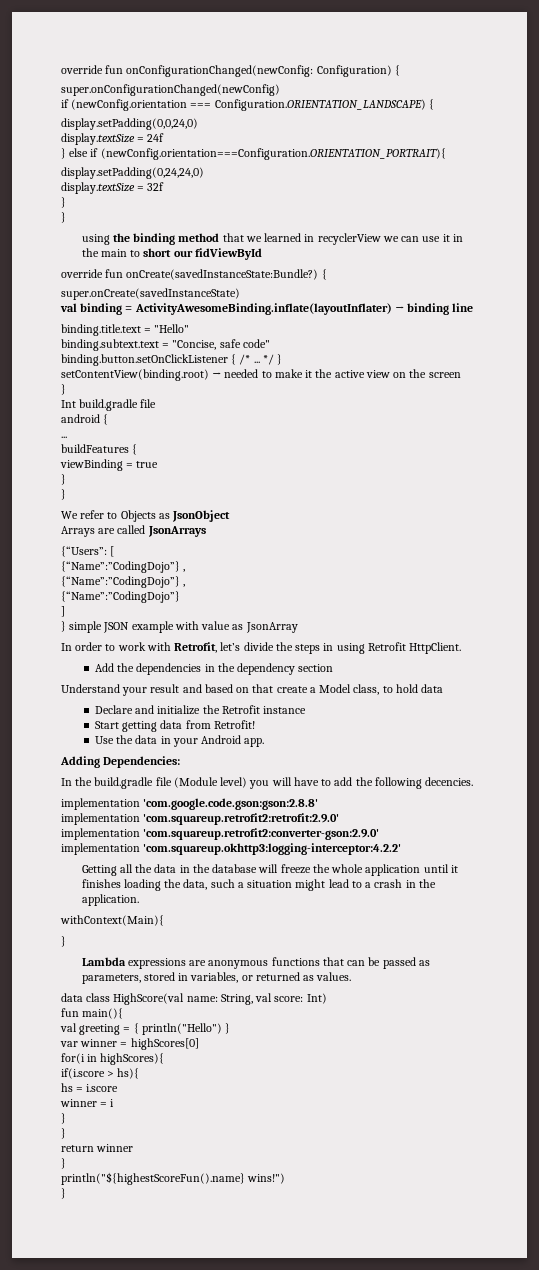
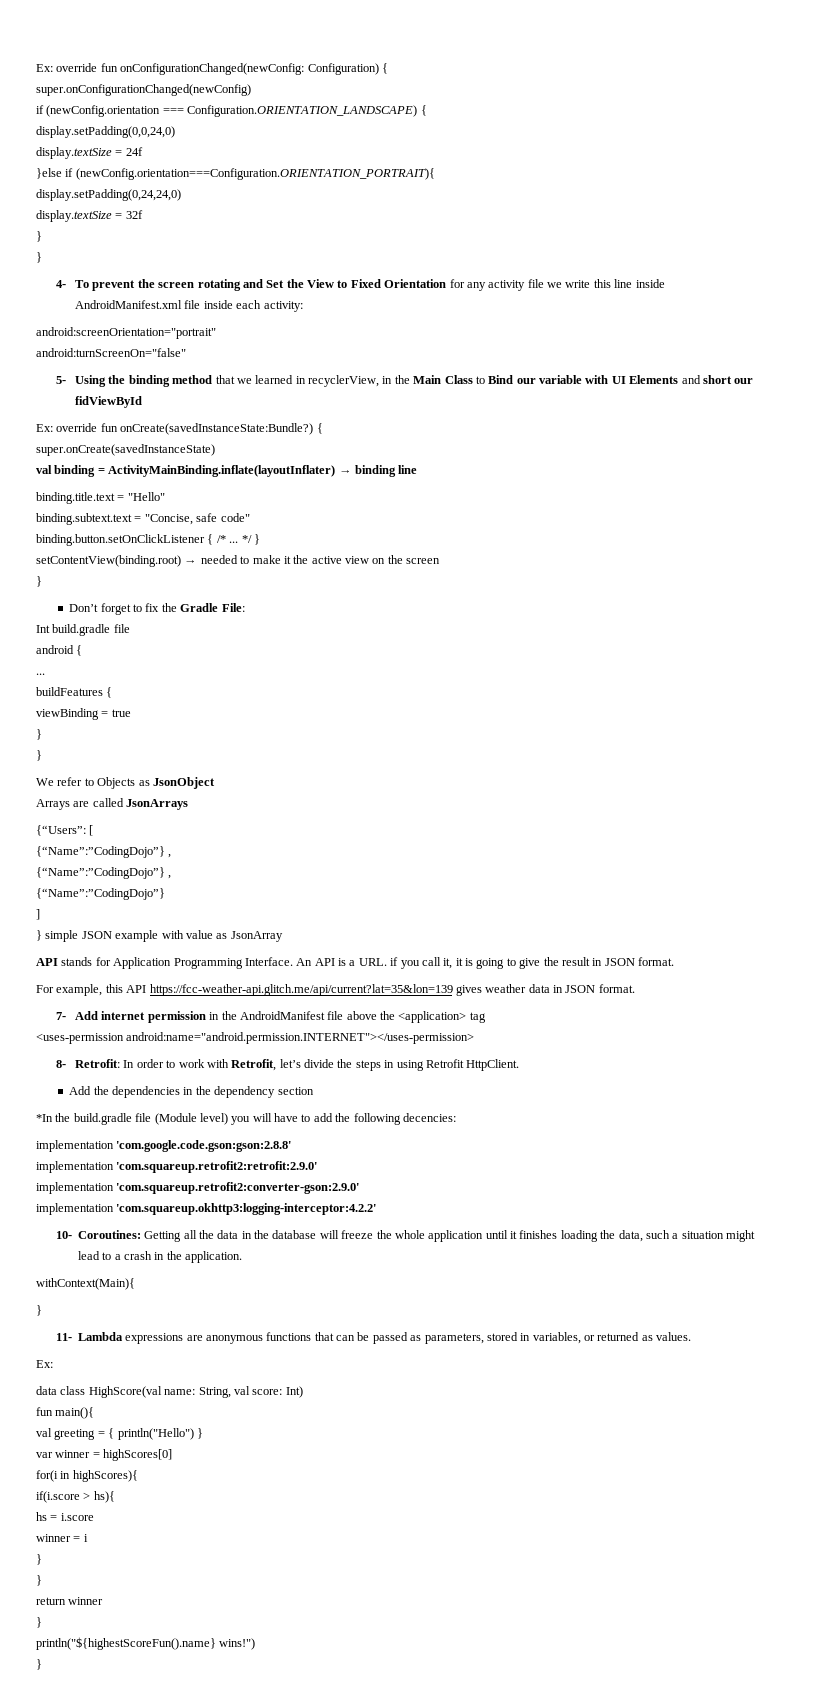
- override fun onConfigurationChanged(newConfig: Configuration) {
+ Ex: override fun onConfigurationChanged(newConfig: Configuration) {
- } else if (newConfig.orientation===Configuration.ORIENTATION_PORTRAIT){
+ }else if (newConfig.orientation===Configuration.ORIENTATION_PORTRAIT){
- using the binding method that we learned in recyclerView we can use it in the main to short our fidViewById
+ 4- To prevent the screen rotating and Set the View to Fixed Orientation for any activity file we write this line inside AndroidManifest.xml file inside each activity:
+ android:screenOrientation="portrait"
+ android:turnScreenOn="false"
+ 5- Using the binding method that we learned in recyclerView, in the Main Class to Bind our variable with UI Elements and short our fidViewById
- override fun onCreate(savedInstanceState:Bundle?)
+ Ex: override fun onCreate(savedInstanceState:Bundle?)
- val binding = ActivityAwesomeBinding.inflate(layoutInflater) → binding line
+ val binding = ActivityMainBinding.inflate(layoutInflater) → binding line
+ Don’t forget to fix the Gradle File:
- In order to work with Retrofit, let’s divide the steps in using Retrofit HttpClient.
+ API stands for Application Programming Interface. An API is a URL. if you call it, it is going to give the result in JSON format.
+ For example, this API https://fcc-weather-api.glitch.me/api/current?lat=35&lon=139 gives weather data in JSON format.
+ 7- Add internet permission in the AndroidManifest file above the <application> tag
+ <uses-permission android:name="android.permission.INTERNET"></uses-permission>
+ 8- Retrofit: In order to work with Retrofit, let’s divide the steps in using Retrofit HttpClient.
- Understand your result and based on that create a Model class, to hold data
- Declare and initialize the Retrofit instance
- Start getting data from Retrofit!
- Use the data in your Android app.
- Adding Dependencies:
- In the build.gradle file (Module level) you will have to add the following decencies.
+ *In the build.gradle file (Module level) you will have to add the following decencies:
- Getting all the data in the database will freeze the whole application until it finishes loading the data, such a situation might lead to a crash in the application.
+ 10- Coroutines: Getting all the data in the database will freeze the whole application until it finishes loading the data, such a situation might lead to a crash in the application.
- Lambda expressions are anonymous functions that can be passed as parameters, stored in variables, or returned as values.
+ 11- Lambda expressions are anonymous functions that can be passed as parameters, stored in variables, or returned as values.
+ Ex:

